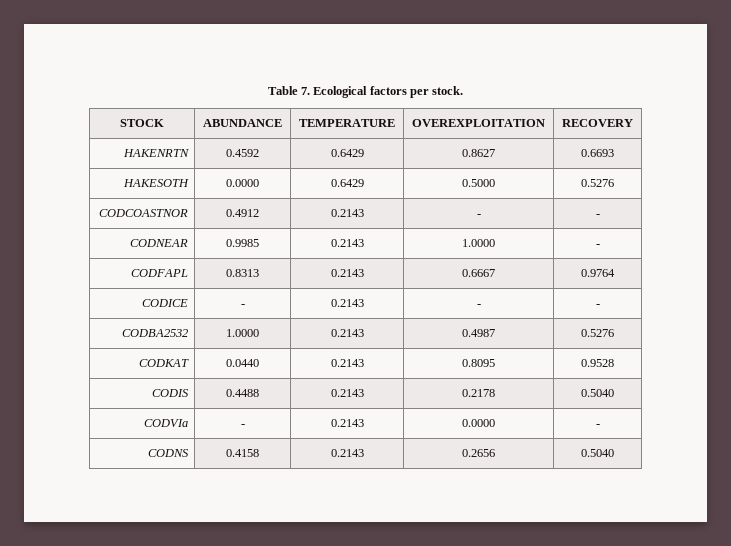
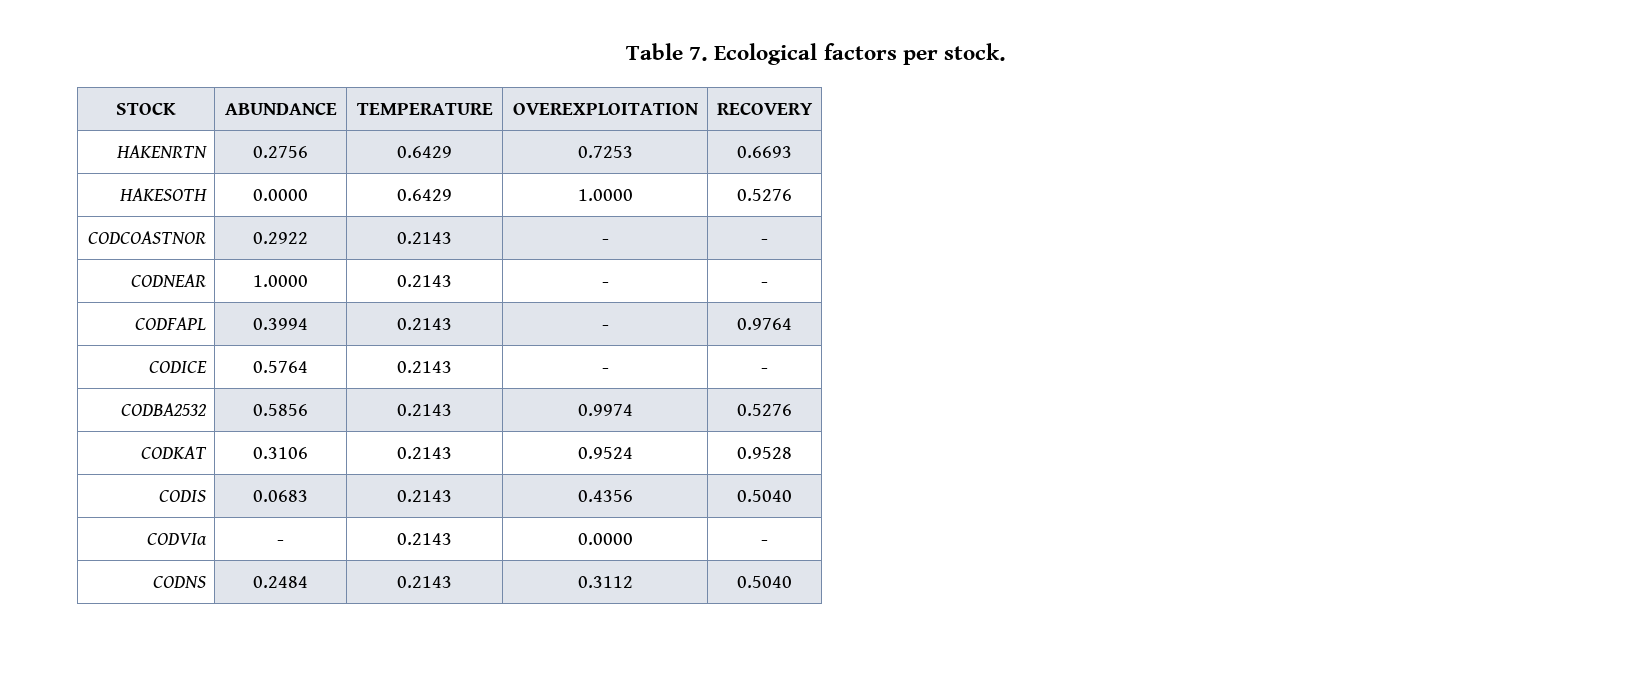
- HAKENRTN | 0.4592 | 0.6429 | 0.8627 | 0.6693
+ HAKENRTN | 0.2756 | 0.6429 | 0.7253 | 0.6693
- HAKESOTH | 0.0000 | 0.6429 | 0.5000 | 0.5276
+ HAKESOTH | 0.0000 | 0.6429 | 1.0000 | 0.5276
- CODCOASTNOR | 0.4912 | 0.2143 | - | -
+ CODCOASTNOR | 0.2922 | 0.2143 | - | -
- CODNEAR | 0.9985 | 0.2143 | 1.0000 | -
+ CODNEAR | 1.0000 | 0.2143 | - | -
- CODFAPL | 0.8313 | 0.2143 | 0.6667 | 0.9764
+ CODFAPL | 0.3994 | 0.2143 | - | 0.9764
- CODICE | - | 0.2143 | - | -
+ CODICE | 0.5764 | 0.2143 | - | -
- CODBA2532 | 1.0000 | 0.2143 | 0.4987 | 0.5276
+ CODBA2532 | 0.5856 | 0.2143 | 0.9974 | 0.5276
- CODKAT | 0.0440 | 0.2143 | 0.8095 | 0.9528
+ CODKAT | 0.3106 | 0.2143 | 0.9524 | 0.9528
- CODIS | 0.4488 | 0.2143 | 0.2178 | 0.5040
+ CODIS | 0.0683 | 0.2143 | 0.4356 | 0.5040
- CODNS | 0.4158 | 0.2143 | 0.2656 | 0.5040
+ CODNS | 0.2484 | 0.2143 | 0.3112 | 0.5040

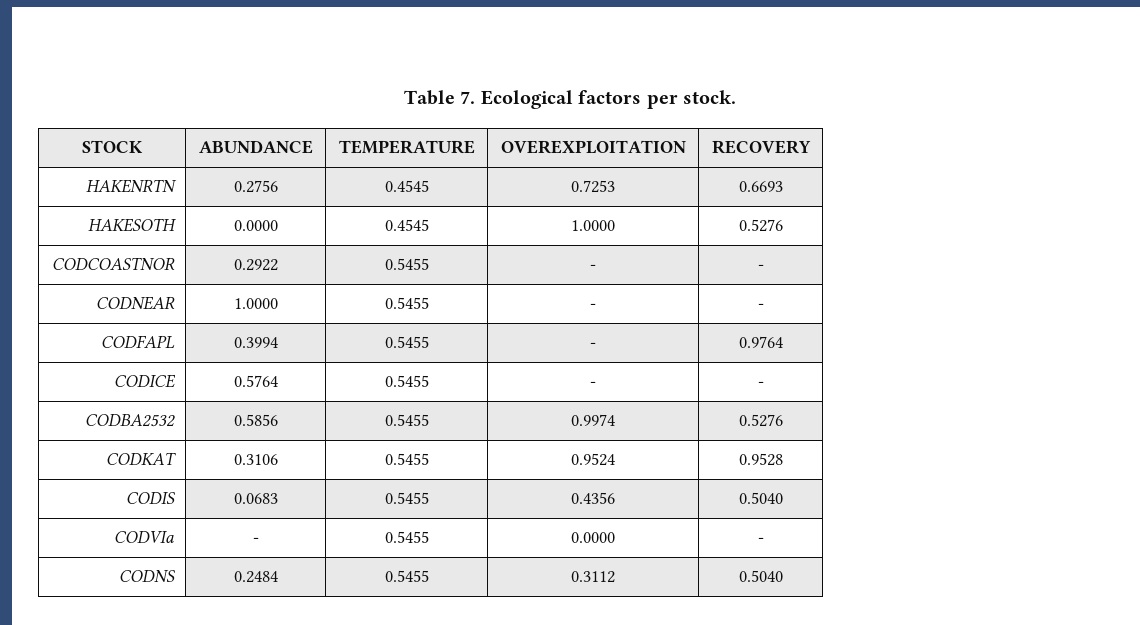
- HAKENRTN | 0.2756 | 0.6429 | 0.7253 | 0.6693
+ HAKENRTN | 0.2756 | 0.4545 | 0.7253 | 0.6693
- HAKESOTH | 0.0000 | 0.6429 | 1.0000 | 0.5276
+ HAKESOTH | 0.0000 | 0.4545 | 1.0000 | 0.5276
- CODCOASTNOR | 0.2922 | 0.2143 | - | -
+ CODCOASTNOR | 0.2922 | 0.5455 | - | -
- CODNEAR | 1.0000 | 0.2143 | - | -
+ CODNEAR | 1.0000 | 0.5455 | - | -
- CODFAPL | 0.3994 | 0.2143 | - | 0.9764
+ CODFAPL | 0.3994 | 0.5455 | - | 0.9764
- CODICE | 0.5764 | 0.2143 | - | -
+ CODICE | 0.5764 | 0.5455 | - | -
- CODBA2532 | 0.5856 | 0.2143 | 0.9974 | 0.5276
+ CODBA2532 | 0.5856 | 0.5455 | 0.9974 | 0.5276
- CODKAT | 0.3106 | 0.2143 | 0.9524 | 0.9528
+ CODKAT | 0.3106 | 0.5455 | 0.9524 | 0.9528
- CODIS | 0.0683 | 0.2143 | 0.4356 | 0.5040
+ CODIS | 0.0683 | 0.5455 | 0.4356 | 0.5040
- CODVIa | - | 0.2143 | 0.0000 | -
+ CODVIa | - | 0.5455 | 0.0000 | -
- CODNS | 0.2484 | 0.2143 | 0.3112 | 0.5040
+ CODNS | 0.2484 | 0.5455 | 0.3112 | 0.5040

